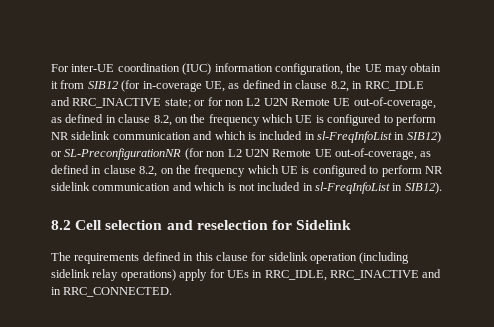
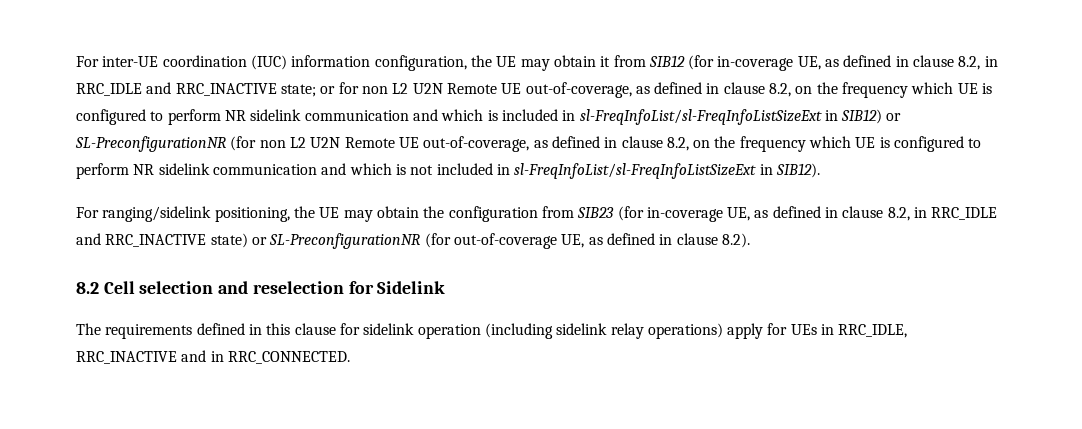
- or for non L2 U2N Remote UE out-of-coverage, as defined in clause 8.2, on the frequency which UE is configured to perform NR sidelink communication and which is included in sl-FreqInfoList in SIB12) or SL-PreconfigurationNR (for non L2 U2N Remote UE out-of-coverage, as defined in clause 8.2, on the frequency which UE is configured to perform NR sidelink communication and which is not included in sl-FreqInfoList in SIB12).
+ or for non L2 U2N Remote UE out-of-coverage, as defined in clause 8.2, on the frequency which UE is configured to perform NR sidelink communication and which is included in sl-FreqInfoList/sl-FreqInfoListSizeExt in SIB12) or SL-PreconfigurationNR (for non L2 U2N Remote UE out-of-coverage, as defined in clause 8.2, on the frequency which UE is configured to perform NR sidelink communication and which is not included in sl-FreqInfoList/sl-FreqInfoListSizeExt in SIB12).
+ For ranging/sidelink positioning, the UE may obtain the configuration from SIB23 (for in-coverage UE, as defined in clause 8.2, in RRC_IDLE and RRC_INACTIVE state) or SL-PreconfigurationNR (for out-of-coverage UE, as defined in clause 8.2).

